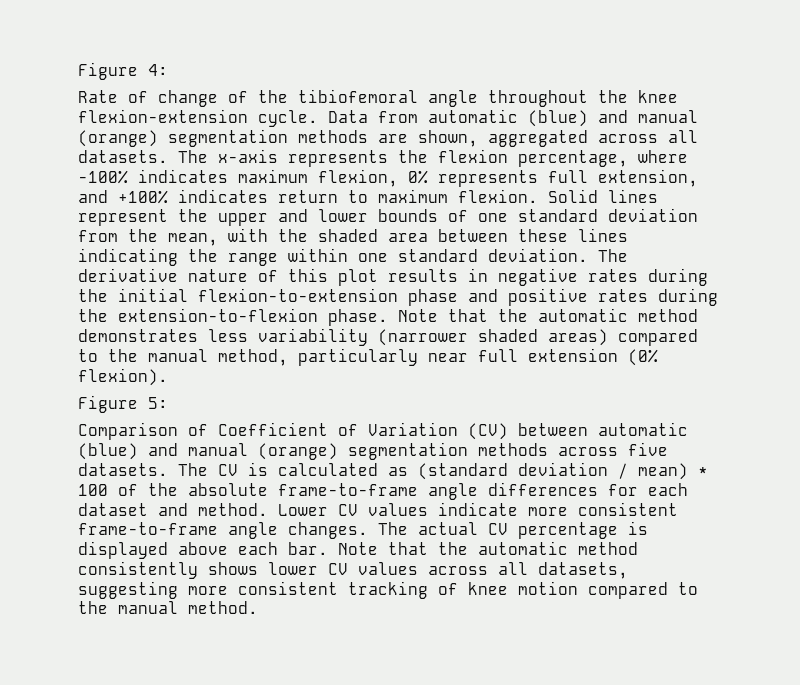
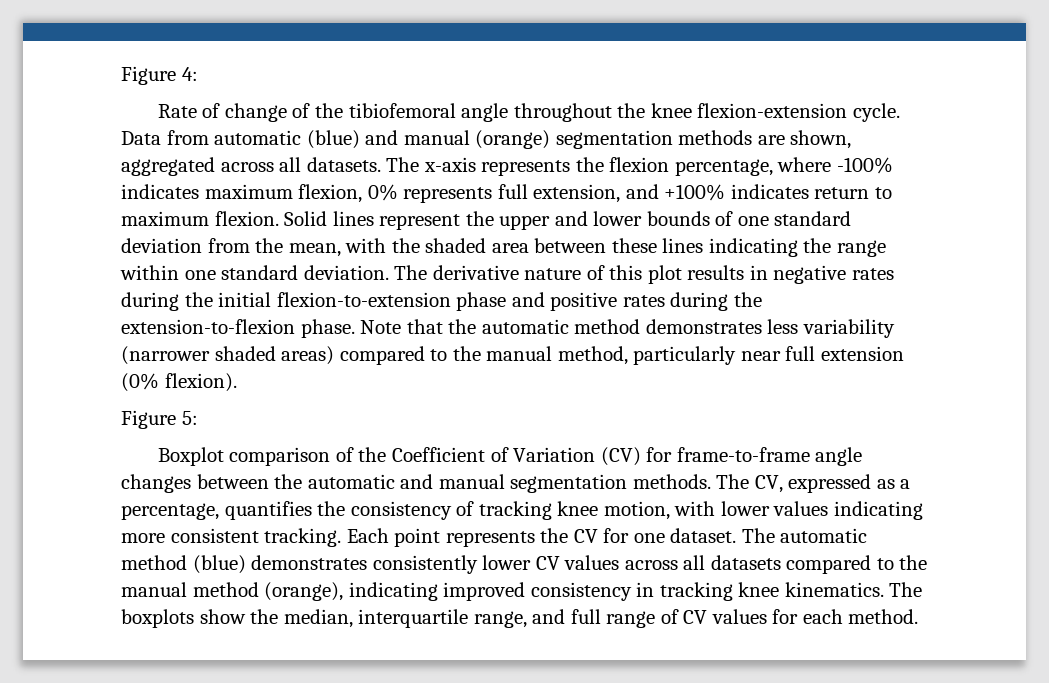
- Comparison of Coefficient of Variation (CV) between automatic (blue) and manual (orange) segmentation methods across five datasets. The CV is calculated as (standard deviation / mean) * 100 of the absolute frame-to-frame angle differences for each dataset and method. Lower CV values indicate more consistent frame-to-frame angle changes. The actual CV percentage is displayed above each bar. Note that the automatic method consistently shows lower CV values across all datasets, suggesting more consistent tracking of knee motion compared to the manual method.
+ Boxplot comparison of the Coefficient of Variation (CV) for frame-to-frame angle changes between the automatic and manual segmentation methods. The CV, expressed as a percentage, quantifies the consistency of tracking knee motion, with lower values indicating more consistent tracking. Each point represents the CV for one dataset. The automatic method (blue) demonstrates consistently lower CV values across all datasets compared to the manual method (orange), indicating improved consistency in tracking knee kinematics. The boxplots show the median, interquartile range, and full range of CV values for each method.

